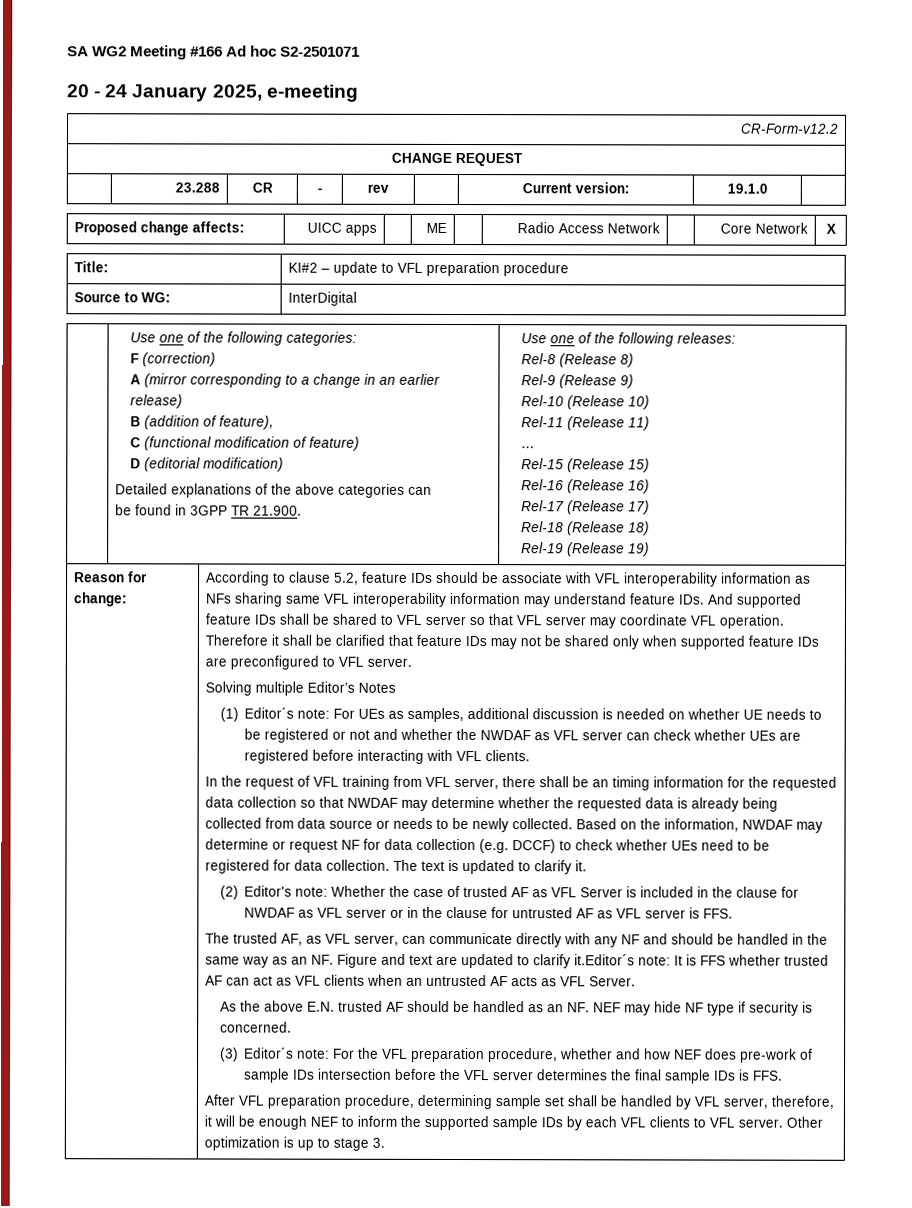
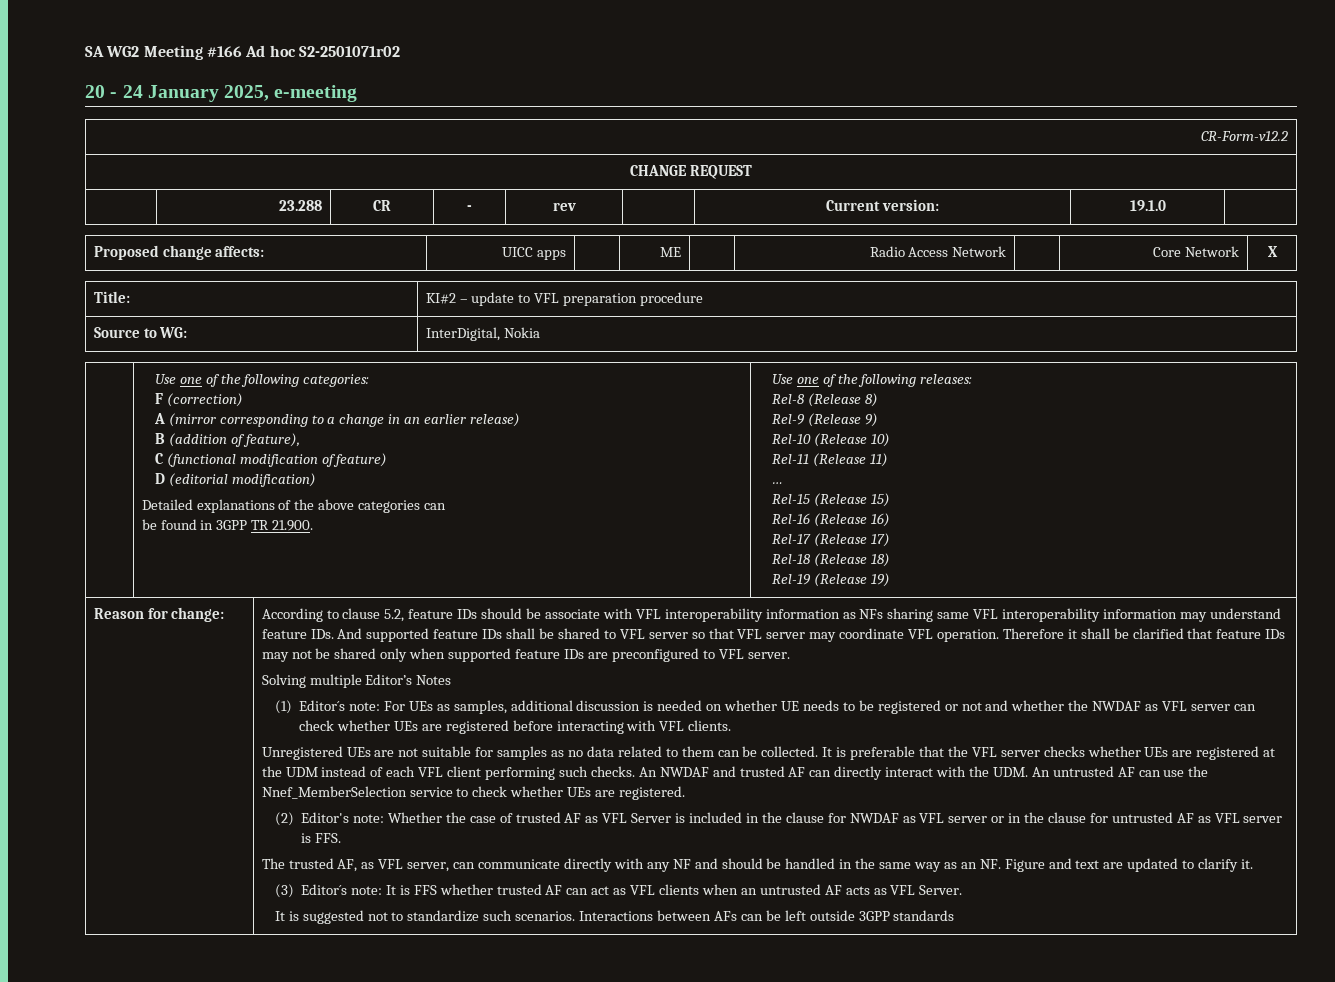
- SA WG2 Meeting #166 Ad hoc S2-2501071
+ SA WG2 Meeting #166 Ad hoc S2-2501071r02
- Source to WG: | InterDigital
+ Source to WG: | InterDigital, Nokia
- In the request of VFL training from VFL server, there shall be an timing information for the requested data collection so that NWDAF may determine whether the requested data is already being collected from data source or needs to be newly collected. Based on the information, NWDAF may determine or request NF for data collection (e.g. DCCF) to check whether UEs need to be registered for data collection. The text is updated to clarify it.
+ Unregistered UEs are not suitable for samples as no data related to them can be collected. It is preferable that the VFL server checks whether UEs are registered at the UDM instead of each VFL client performing such checks. An NWDAF and trusted AF can directly interact with the UDM. An untrusted AF can use the Nnef_MemberSelection service to check whether UEs are registered.
- The trusted AF, as VFL server, can communicate directly with any NF and should be handled in the same way as an NF. Figure and text are updated to clarify it.Editor´s note: It is FFS whether trusted AF can act as VFL clients when an untrusted AF acts as VFL Server.
+ The trusted AF, as VFL server, can communicate directly with any NF and should be handled in the same way as an NF. Figure and text are updated to clarify it.
+ (3) Editor´s note: It is FFS whether trusted AF can act as VFL clients when an untrusted AF acts as VFL Server.
- As the above E.N. trusted AF should be handled as an NF. NEF may hide NF type if security is concerned.
- (3) Editor´s note: For the VFL preparation procedure, whether and how NEF does pre-work of sample IDs intersection before the VFL server determines the final sample IDs is FFS.
- After VFL preparation procedure, determining sample set shall be handled by VFL server, therefore, it will be enough NEF to inform the supported sample IDs by each VFL clients to VFL server. Other optimization is up to stage 3.
+ It is suggested not to standardize such scenarios. Interactions between AFs can be left outside 3GPP standards

